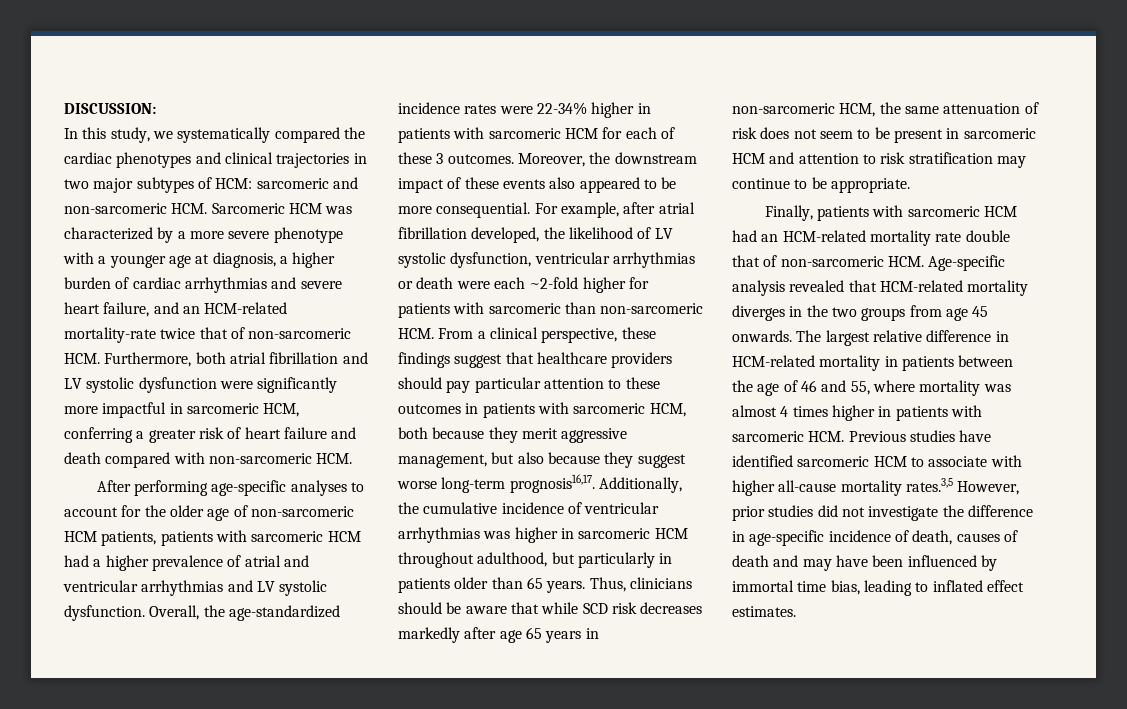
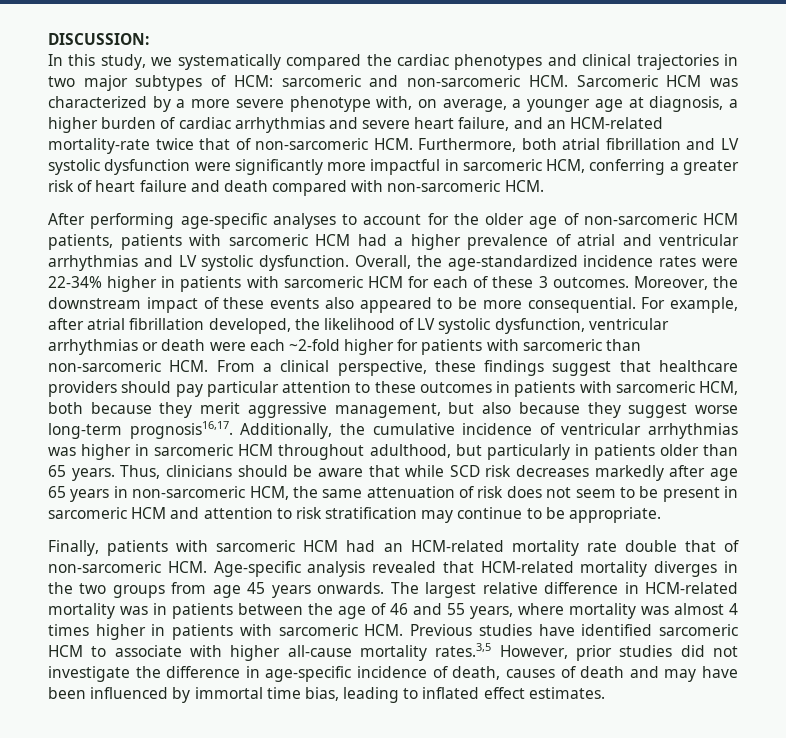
- sarcomeric and non-sarcomeric HCM. Sarcomeric HCM was characterized by a more severe phenotype with a younger age at diagnosis, a higher burden of cardiac arrhythmias and severe heart failure, and an HCM-related mortality-rate twice that of non-sarcomeric HCM. Furthermore, both atrial fibrillation and LV systolic dysfunction were significantly more impactful in sarcomeric HCM, conferring a greater risk of heart failure and death compared with non-sarcomeric HCM.
+ sarcomeric and non-sarcomeric HCM. Sarcomeric HCM was characterized by a more severe phenotype with, on average, a younger age at diagnosis, a higher burden of cardiac arrhythmias and severe heart failure, and an HCM-related mortality-rate twice that of non-sarcomeric HCM. Furthermore, both atrial fibrillation and LV systolic dysfunction were significantly more impactful in sarcomeric HCM, conferring a greater risk of heart failure and death compared with non-sarcomeric HCM.
- Finally, patients with sarcomeric HCM had an HCM-related mortality rate double that of non-sarcomeric HCM. Age-specific analysis revealed that HCM-related mortality diverges in the two groups from age 45 onwards.
+ Finally, patients with sarcomeric HCM had an HCM-related mortality rate double that of non-sarcomeric HCM. Age-specific analysis revealed that HCM-related mortality diverges in the two groups from age 45 years onwards.
- The largest relative difference in HCM-related mortality in patients between the age of 46 and 55, where mortality was almost 4 times higher in patients with sarcomeric HCM. Previous studies have identified sarcomeric HCM to associate with higher all-cause mortality rates.3,5 However, prior studies did not investigate the difference in age-specific incidence of death, causes of death and may have been influenced by immortal time bias, leading to inflated effect estimates.
+ The largest relative difference in HCM-related mortality was in patients between the age of 46 and 55 years, where mortality was almost 4 times higher in patients with sarcomeric HCM. Previous studies have identified sarcomeric HCM to associate with higher all-cause mortality rates.3,5 However, prior studies did not investigate the difference in age-specific incidence of death, causes of death and may have been influenced by immortal time bias, leading to inflated effect estimates.

